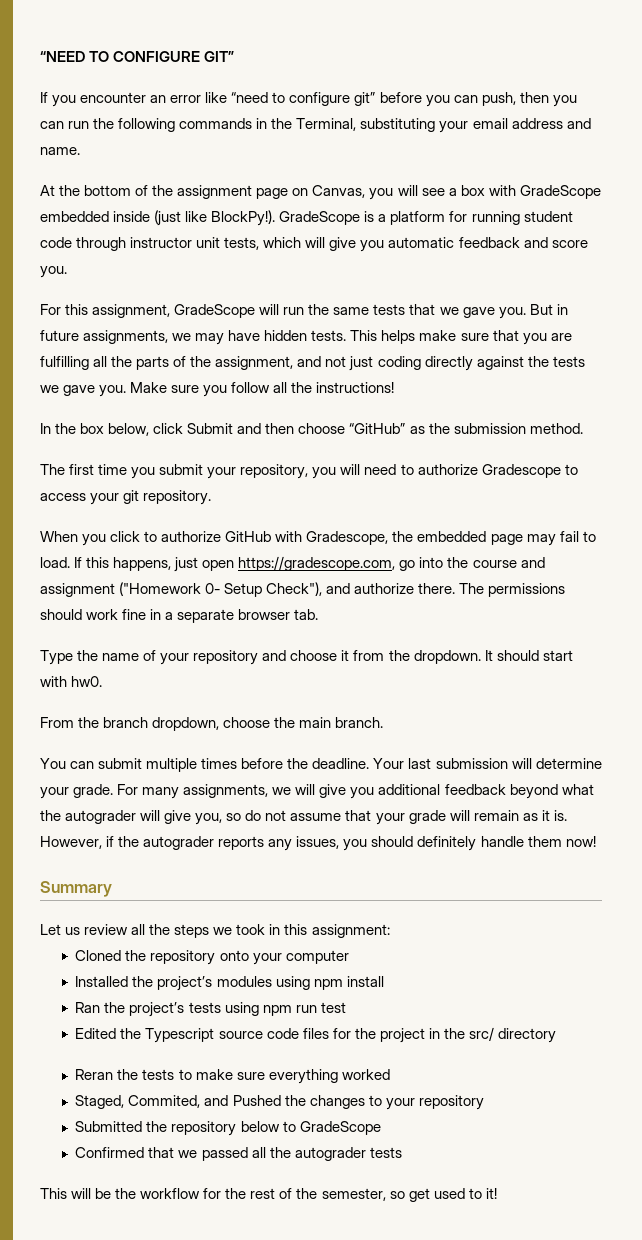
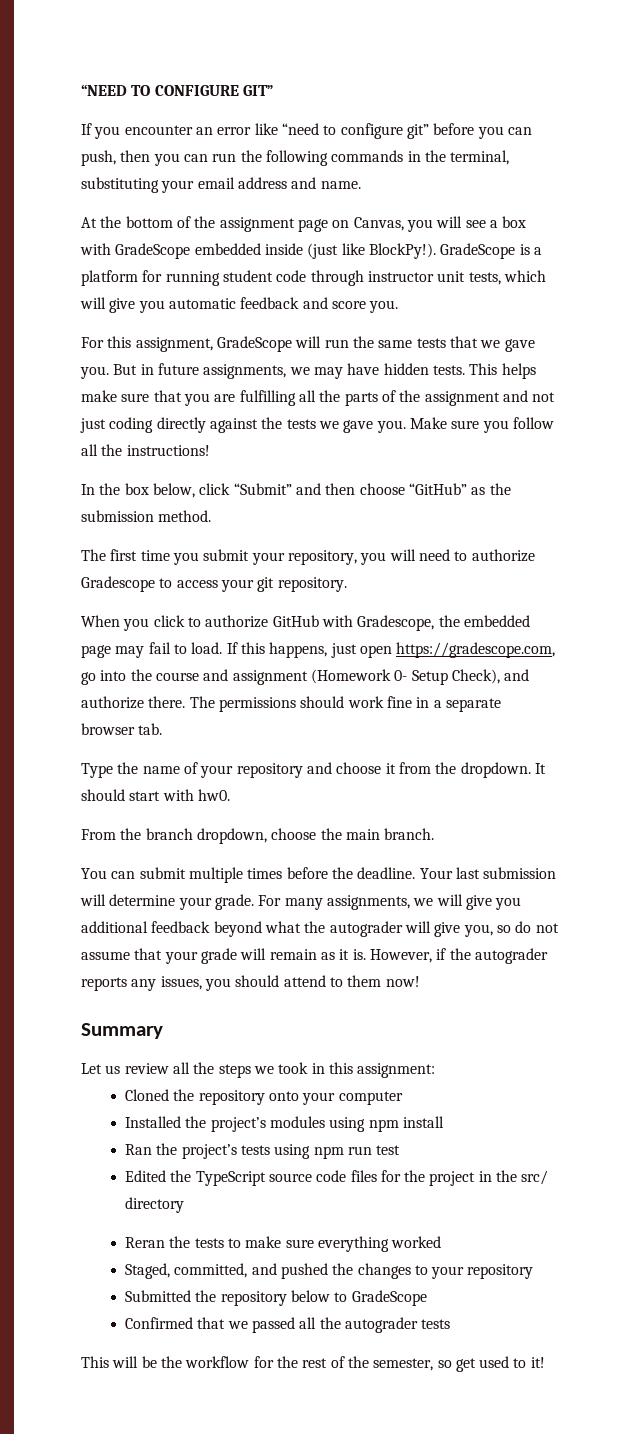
- If you encounter an error like “need to configure git” before you can push, then you can run the following commands in the Terminal, substituting your email address and name.
+ If you encounter an error like “need to configure git” before you can push, then you can run the following commands in the terminal, substituting your email address and name.
- This helps make sure that you are fulfilling all the parts of the assignment, and not just coding directly against the tests we gave you.
+ This helps make sure that you are fulfilling all the parts of the assignment and not just coding directly against the tests we gave you.
- In the box below, click Submit and then choose “GitHub” as the submission method.
+ In the box below, click “Submit” and then choose “GitHub” as the submission method.
- If this happens, just open https://gradescope.com, go into the course and assignment ("Homework 0- Setup Check"), and authorize there.
+ If this happens, just open https://gradescope.com, go into the course and assignment (Homework 0- Setup Check), and authorize there.
- However, if the autograder reports any issues, you should definitely handle them now!
+ However, if the autograder reports any issues, you should attend to them now!
- Edited the Typescript source code files for the project in the src/ directory
+ Edited the TypeScript source code files for the project in the src/ directory
- Staged, Commited, and Pushed the changes to your repository
+ Staged, committed, and pushed the changes to your repository

